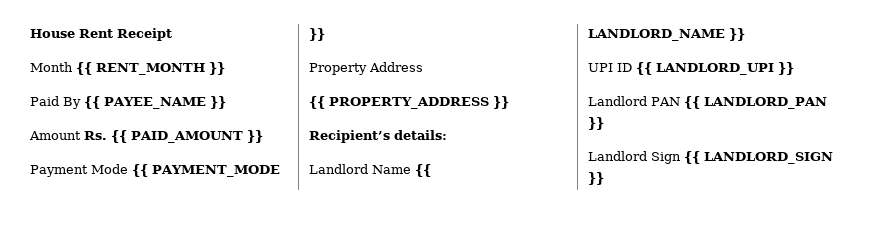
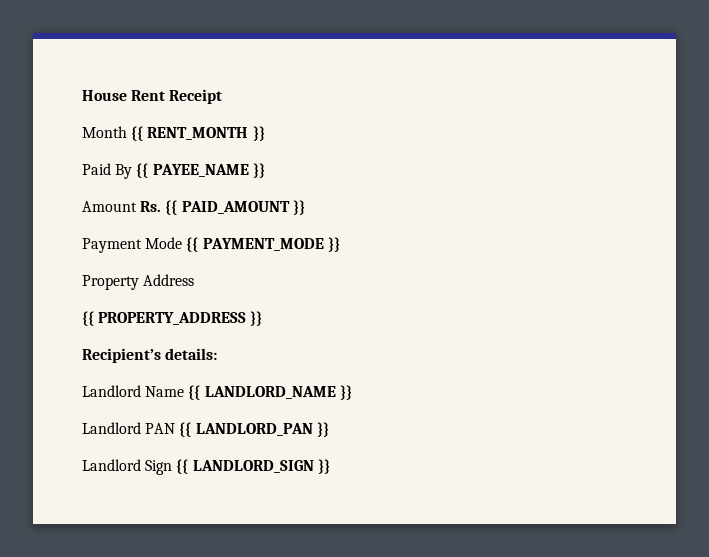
- UPI ID {{ LANDLORD_UPI }}

